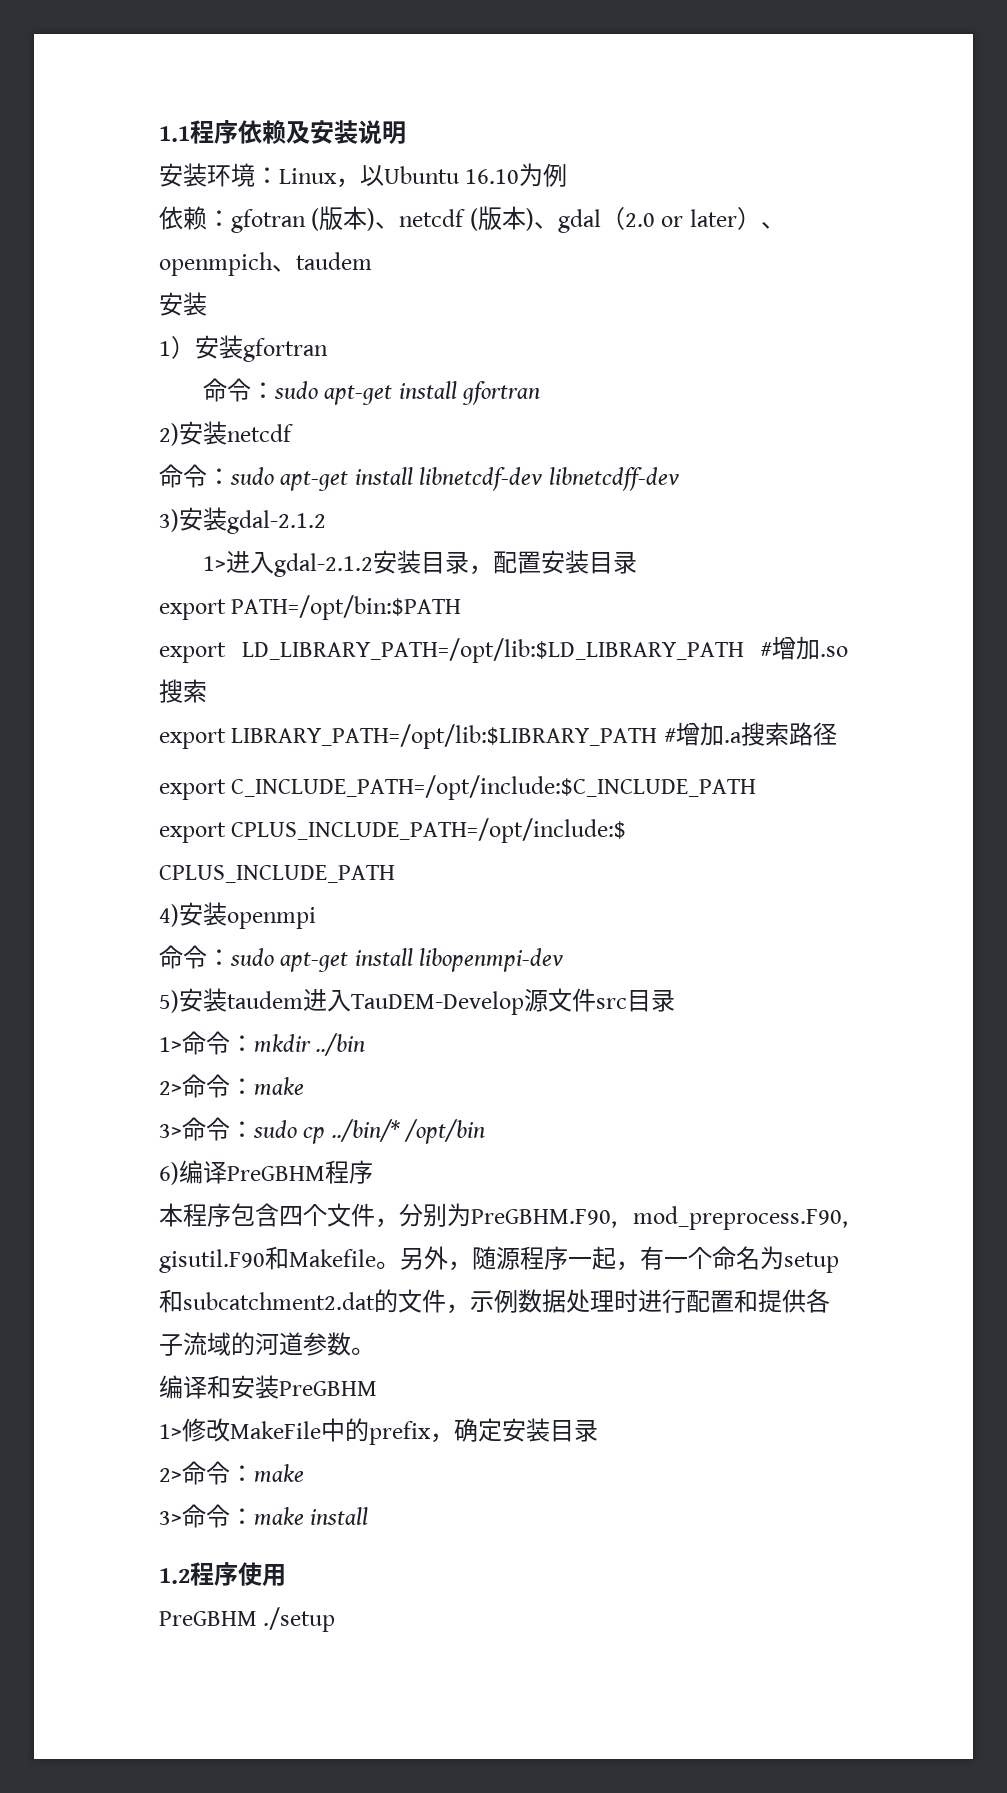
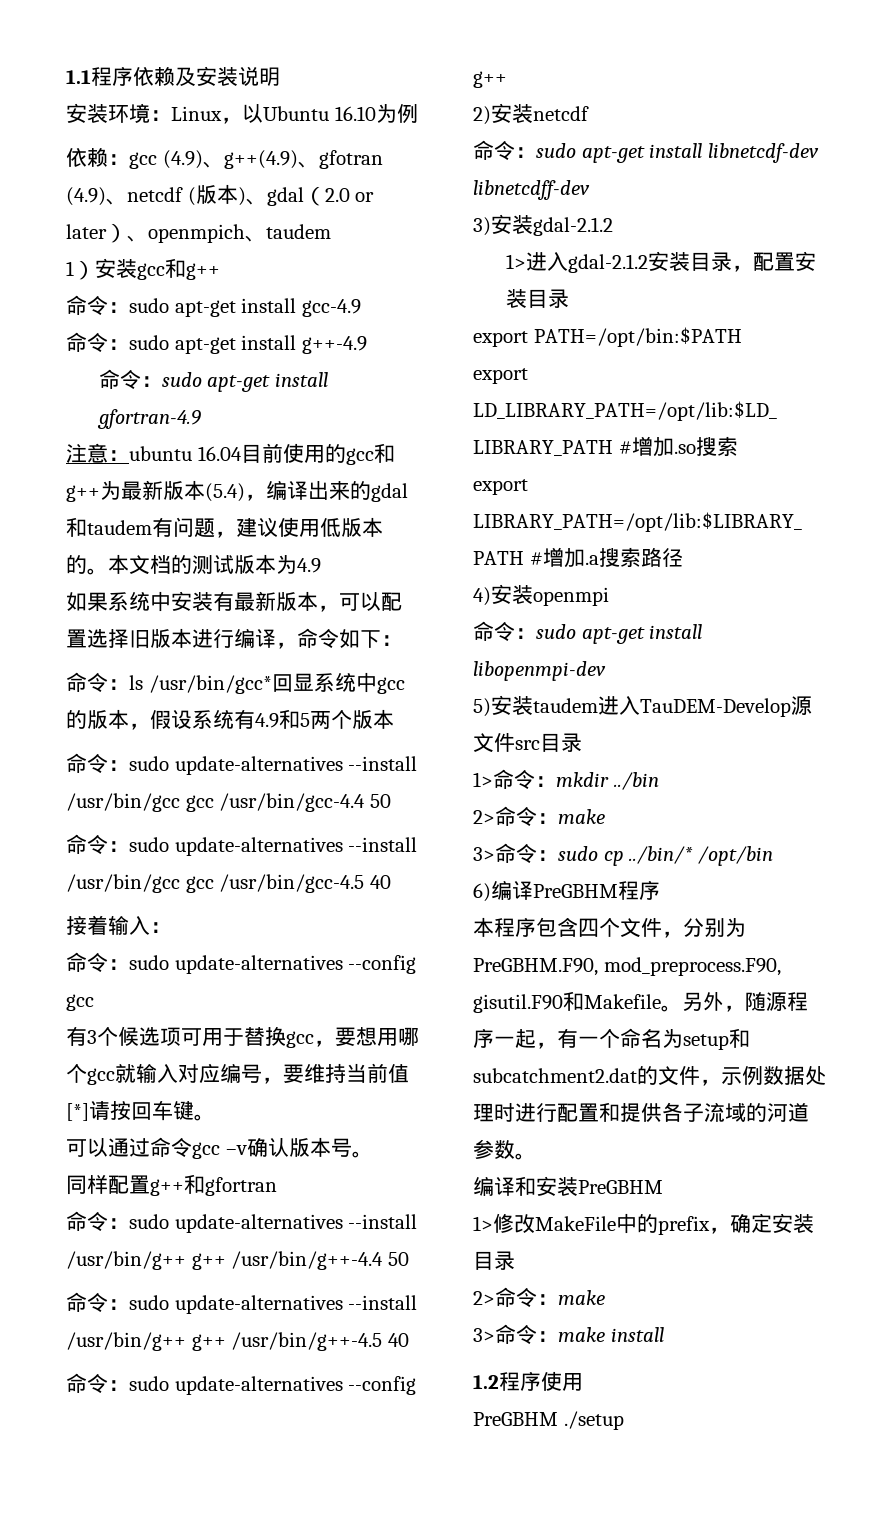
- 依赖：gfotran (版本)、netcdf (版本)、gdal（2.0 or later）、openmpich、taudem
- 安装
+ 依赖：gcc (4.9)、g++(4.9)、gfotran (4.9)、netcdf (版本)、gdal（2.0 or later）、openmpich、taudem
- 1）安装gfortran
- 命令：sudo apt-get install gfortran
+ 1）安装gcc和g++
+ 命令：sudo apt-get install gcc-4.9
+ 命令：sudo apt-get install g++-4.9
+ 命令：sudo apt-get install gfortran-4.9
+ 注意：ubuntu 16.04目前使用的gcc和g++为最新版本(5.4)，编译出来的gdal和taudem有问题，建议使用低版本的。本文档的测试版本为4.9
+ 如果系统中安装有最新版本，可以配置选择旧版本进行编译，命令如下：
+ 命令：ls /usr/bin/gcc*回显系统中gcc的版本，假设系统有4.9和5两个版本
+ 命令：sudo update-alternatives --install /usr/bin/gcc gcc /usr/bin/gcc-4.4 50
+ 命令：sudo update-alternatives --install /usr/bin/gcc gcc /usr/bin/gcc-4.5 40
+ 接着输入：
+ 命令：sudo update-alternatives --config gcc
+ 有3个候选项可用于替换gcc，要想用哪个gcc就输入对应编号，要维持当前值[*]请按回车键。
+ 可以通过命令gcc –v确认版本号。
+ 同样配置g++和gfortran
+ 命令：sudo update-alternatives --install /usr/bin/g++ g++ /usr/bin/g++-4.4 50
+ 命令：sudo update-alternatives --install /usr/bin/g++ g++ /usr/bin/g++-4.5 40
+ 命令：sudo update-alternatives --config g++
- export C_INCLUDE_PATH=/opt/include:$C_INCLUDE_PATH
- export CPLUS_INCLUDE_PATH=/opt/include:$ CPLUS_INCLUDE_PATH

